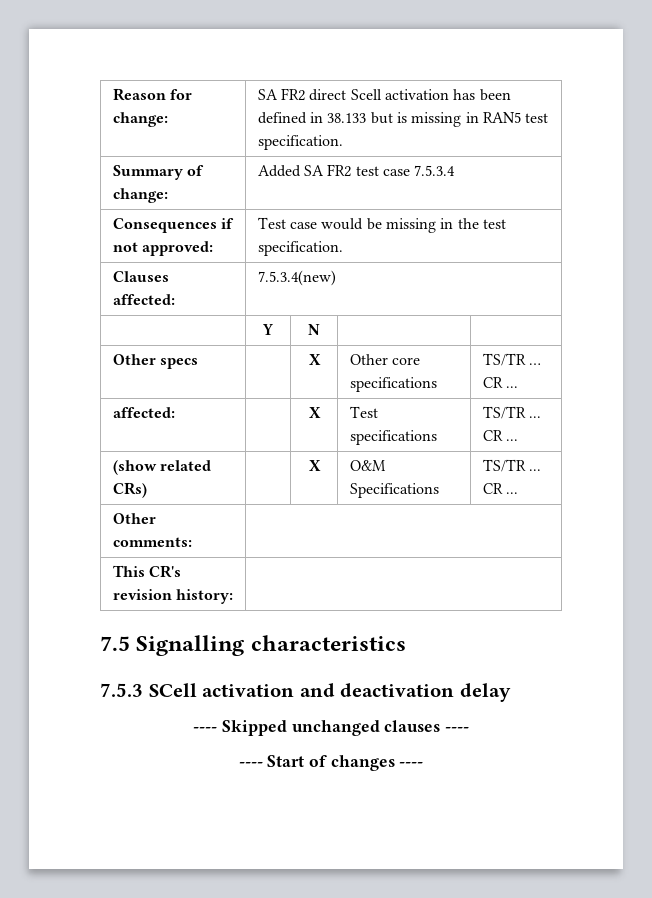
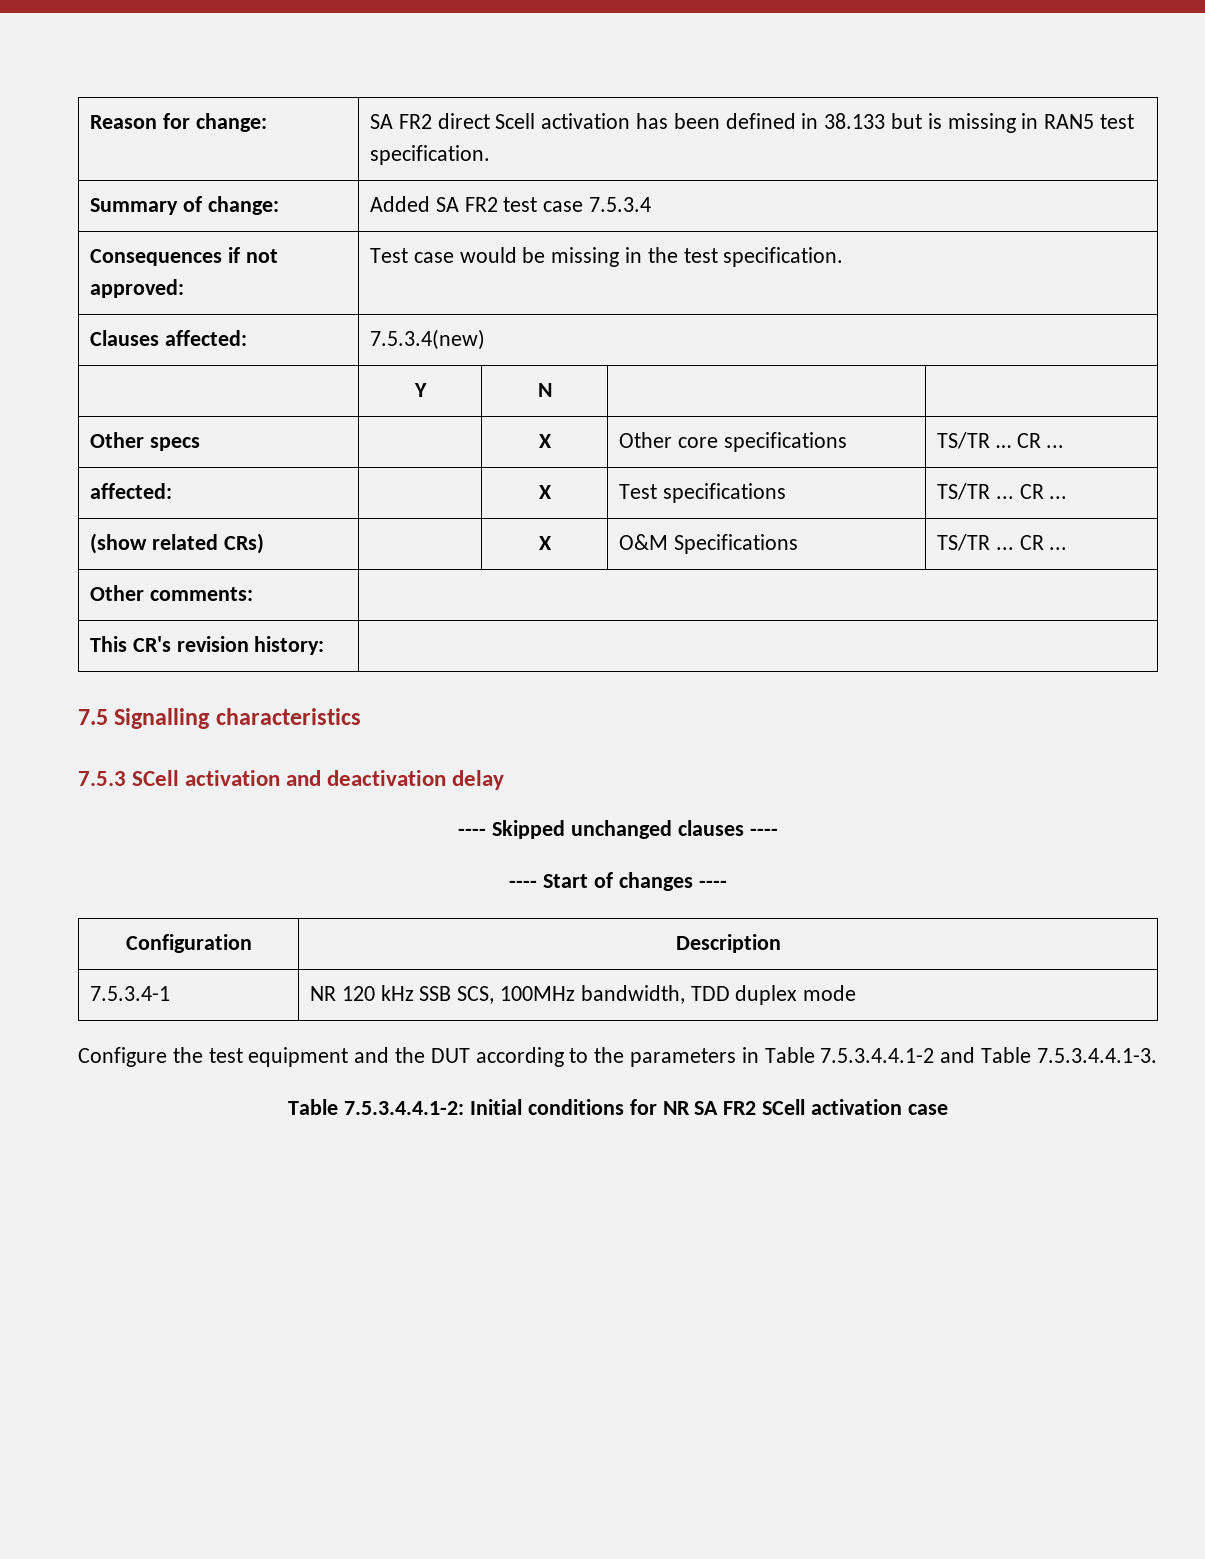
+ Configuration | Description
+ 7.5.3.4-1 | NR 120 kHz SSB SCS, 100MHz bandwidth, TDD duplex mode
+ Configure the test equipment and the DUT according to the parameters in Table 7.5.3.4.4.1-2 and Table 7.5.3.4.4.1-3.
+ Table 7.5.3.4.4.1-2: Initial conditions for NR SA FR2 SCell activation case

